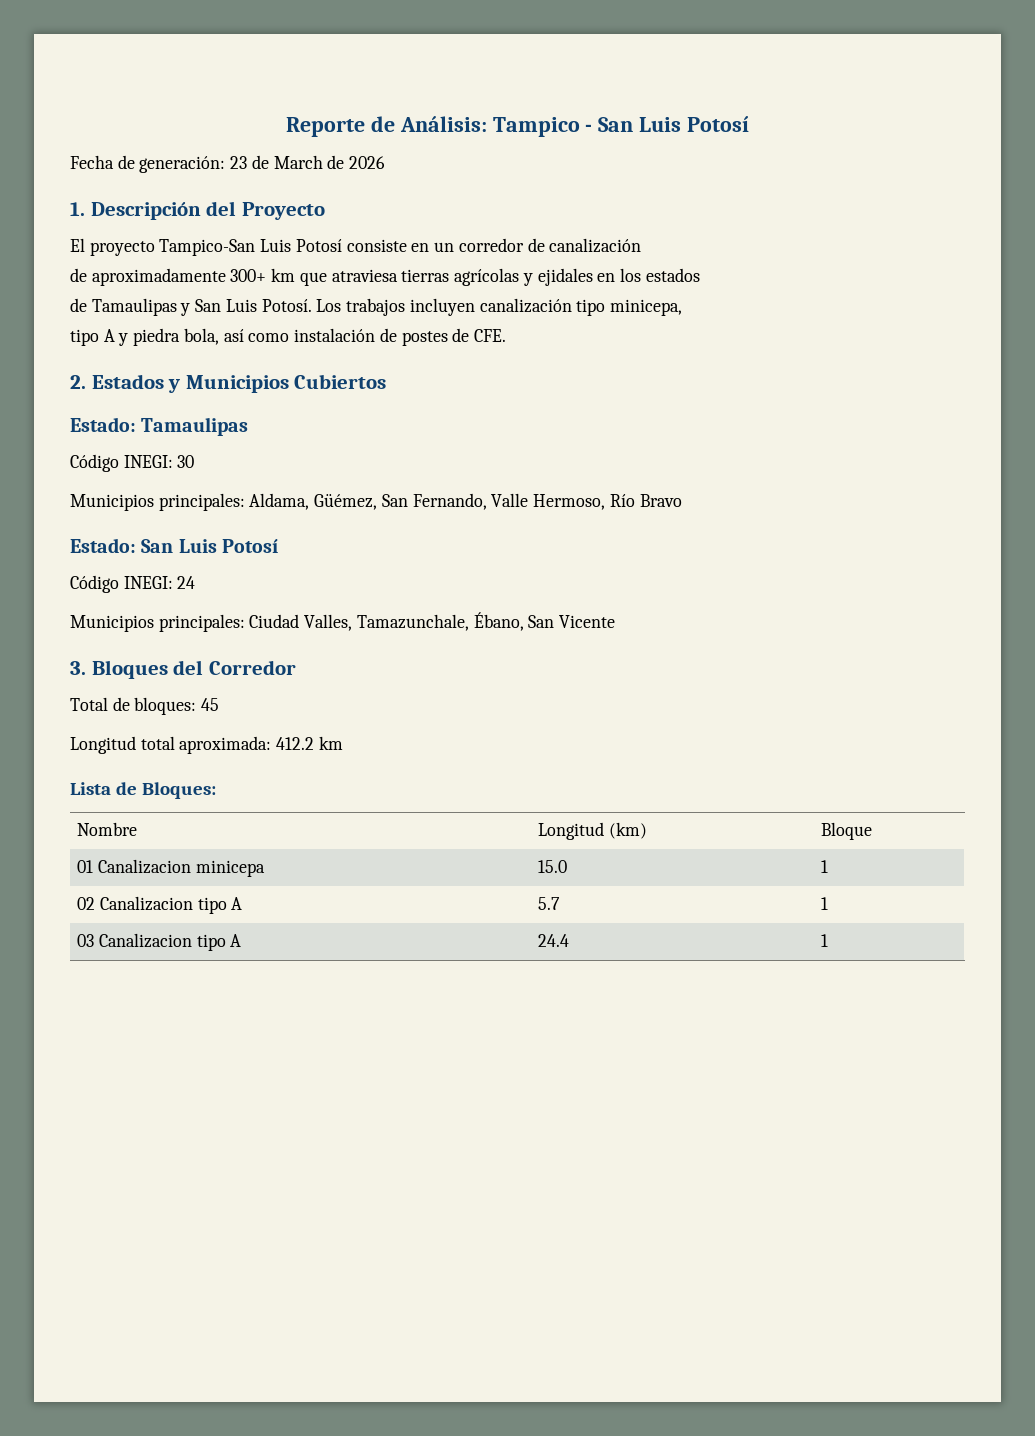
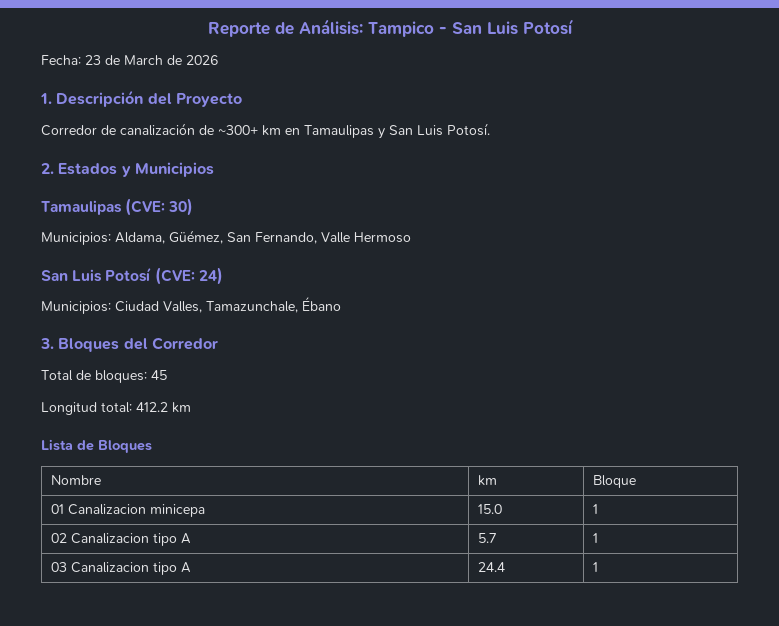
- Fecha de generación: 23 de March de 2026
+ Fecha: 23 de March de 2026
- El proyecto Tampico-San Luis Potosí consiste en un corredor de canalización
- de aproximadamente 300+ km que atraviesa tierras agrícolas y ejidales en los estados
- de Tamaulipas y San Luis Potosí. Los trabajos incluyen canalización tipo minicepa,
- tipo A y piedra bola, así como instalación de postes de CFE.
+ Corredor de canalización de ~300+ km en Tamaulipas y San Luis Potosí.
- 2. Estados y Municipios Cubiertos
- Estado: Tamaulipas
- Código INEGI: 30
- Municipios principales: Aldama, Güémez, San Fernando, Valle Hermoso, Río Bravo
- Estado: San Luis Potosí
- Código INEGI: 24
- Municipios principales: Ciudad Valles, Tamazunchale, Ébano, San Vicente
+ 2. Estados y Municipios
+ Tamaulipas (CVE: 30)
+ Municipios: Aldama, Güémez, San Fernando, Valle Hermoso
+ San Luis Potosí (CVE: 24)
+ Municipios: Ciudad Valles, Tamazunchale, Ébano
- Longitud total aproximada: 412.2 km
+ Longitud total: 412.2 km
- Lista de Bloques:
+ Lista de Bloques
- Nombre | Longitud (km) | Bloque
+ Nombre | km | Bloque

